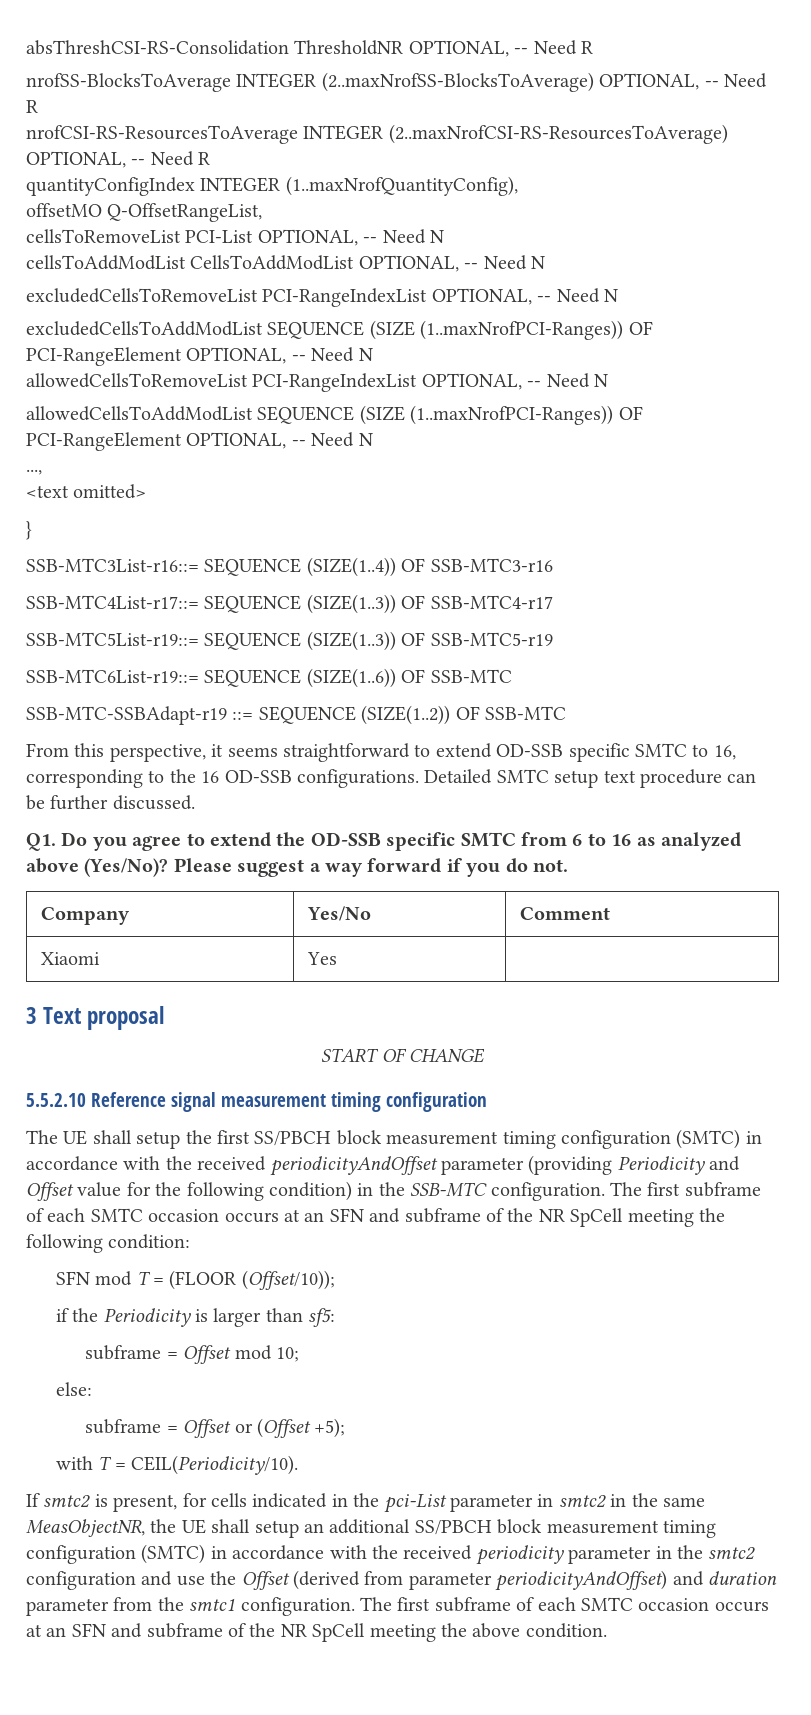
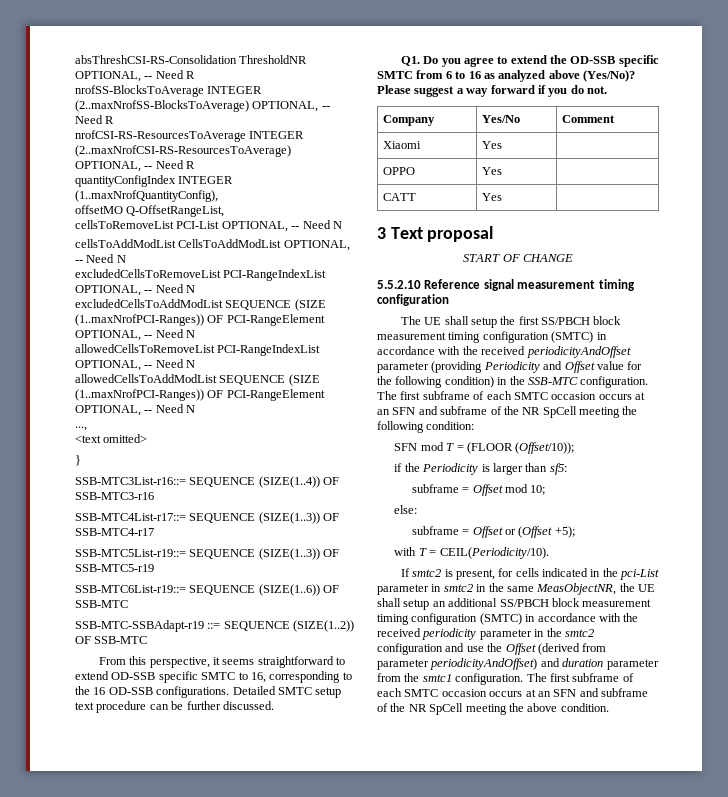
+ OPPO | Yes |
+ CATT | Yes |

